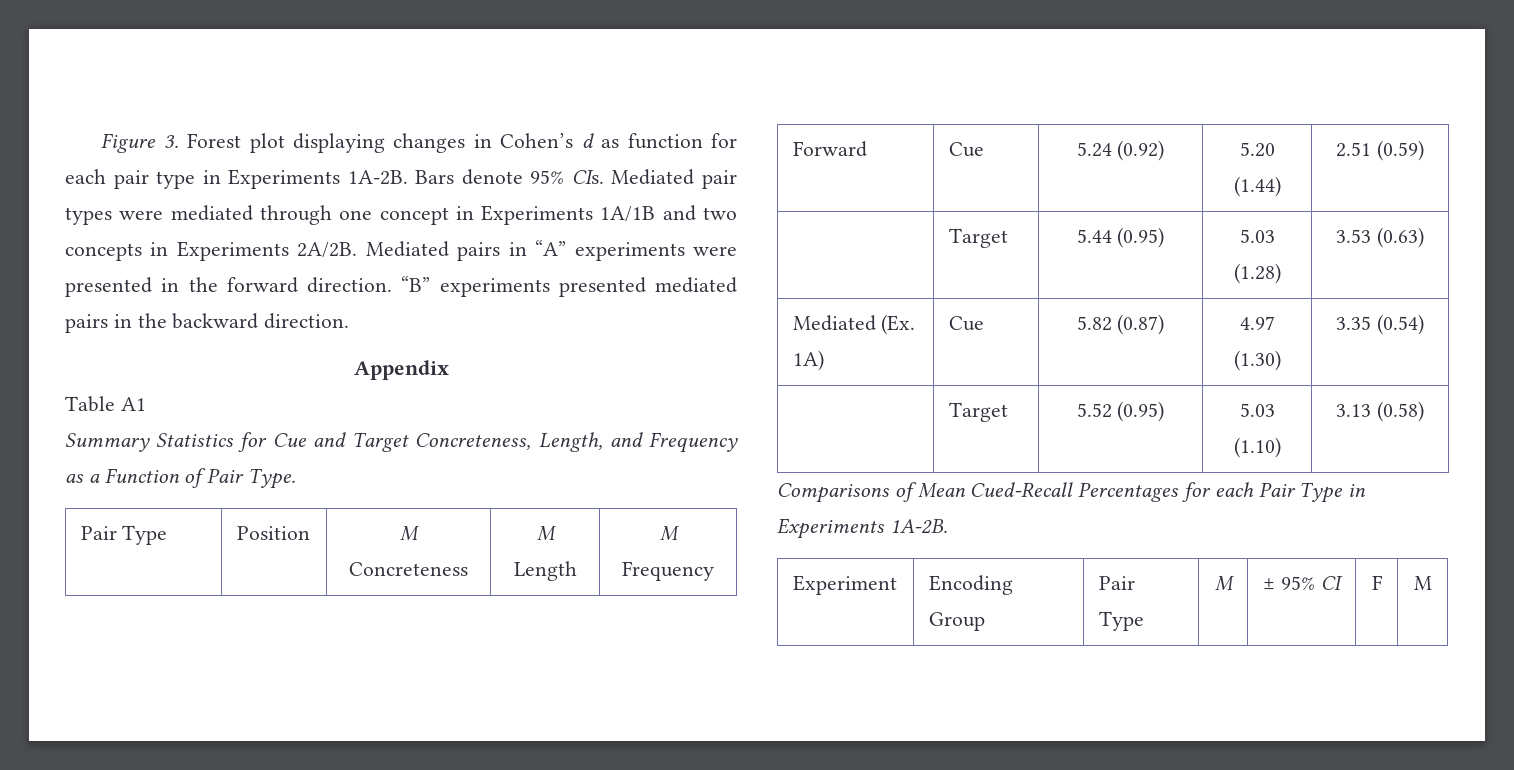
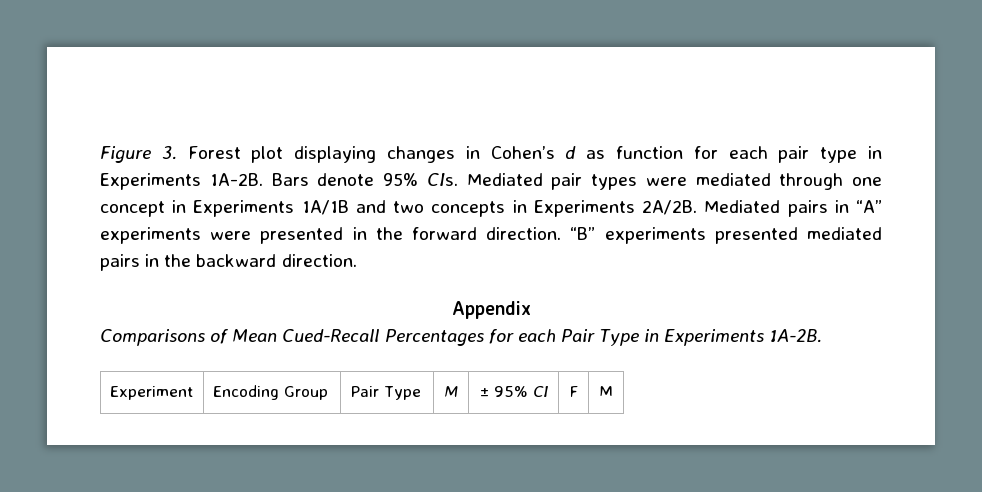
- Table A1
- Summary Statistics for Cue and Target Concreteness, Length, and Frequency as a Function of Pair Type.
- Pair Type | Position | M Concreteness | M Length | M Frequency
- Forward | Cue | 5.24 (0.92) | 5.20 (1.44) | 2.51 (0.59)
- | Target | 5.44 (0.95) | 5.03 (1.28) | 3.53 (0.63)
- Mediated (Ex. 1A) | Cue | 5.82 (0.87) | 4.97 (1.30) | 3.35 (0.54)
- | Target | 5.52 (0.95) | 5.03 (1.10) | 3.13 (0.58)

